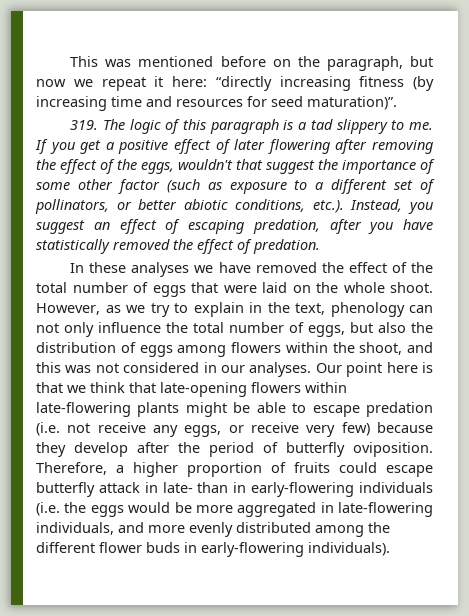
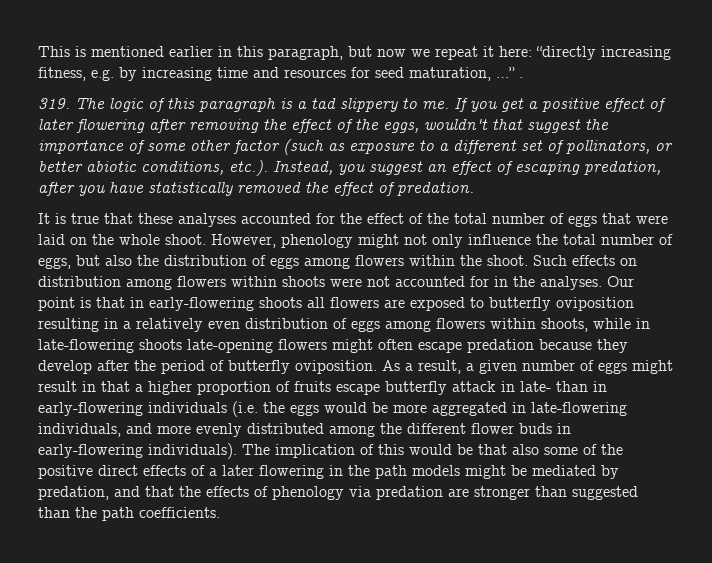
- This was mentioned before on the paragraph, but now we repeat it here: “directly increasing fitness (by increasing time and resources for seed maturation)”.
+ This is mentioned earlier in this paragraph, but now we repeat it here: “directly increasing fitness, e.g. by increasing time and resources for seed maturation, …” .
- In these analyses we have removed the effect of the total number of eggs that were laid on the whole shoot.
+ It is true that these analyses accounted for the effect of the total number of eggs that were laid on the whole shoot.
- However, as we try to explain in the text, phenology can not only influence the total number of eggs, but also the distribution of eggs among flowers within the shoot, and this was not considered in our analyses.
+ However, phenology might not only influence the total number of eggs, but also the distribution of eggs among flowers within the shoot. Such effects on distribution among flowers within shoots were not accounted for in the analyses.
- Our point here is that we think that late-opening flowers within late-flowering plants might be able to escape predation (i.e. not receive any eggs, or receive very few) because they develop after the period of butterfly oviposition.
+ Our point is that in early-flowering shoots all flowers are exposed to butterfly oviposition resulting in a relatively even distribution of eggs among flowers within shoots, while in late-flowering shoots late-opening flowers might often escape predation because they develop after the period of butterfly oviposition.
- Therefore, a higher proportion of fruits could escape butterfly attack in late- than in early-flowering individuals (i.e. the eggs would be more aggregated in late-flowering individuals, and more evenly distributed among the different flower buds in early-flowering individuals).
+ As a result, a given number of eggs might result in that a higher proportion of fruits escape butterfly attack in late- than in early-flowering individuals (i.e. the eggs would be more aggregated in late-flowering individuals, and more evenly distributed among the different flower buds in early-flowering individuals).
+ The implication of this would be that also some of the positive direct effects of a later flowering in the path models might be mediated by predation, and that the effects of phenology via predation are stronger than suggested than the path coefficients.

